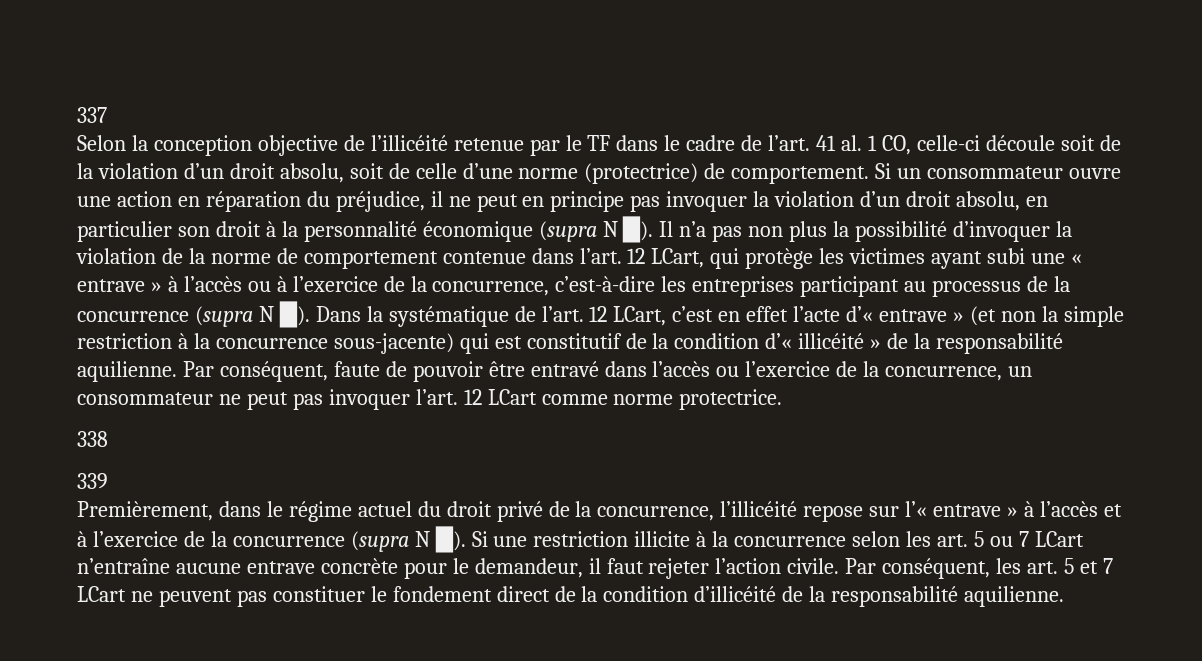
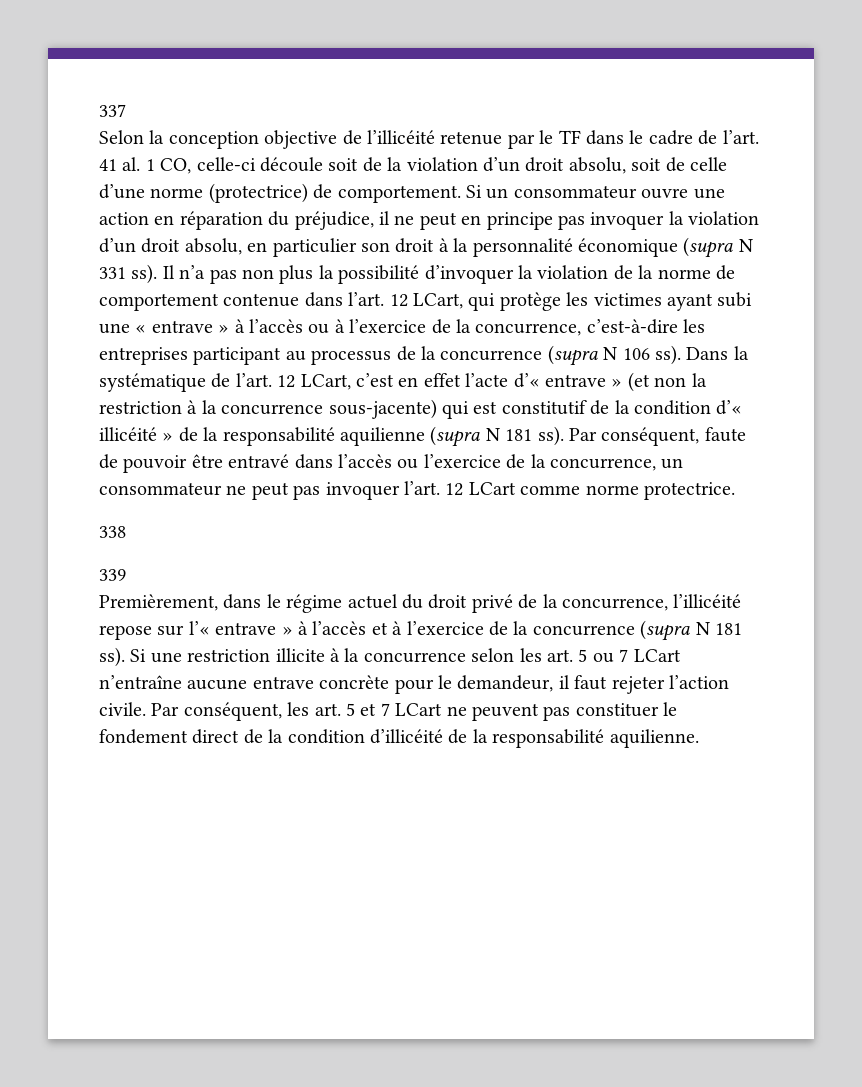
- Si un consommateur ouvre une action en réparation du préjudice, il ne peut en principe pas invoquer la violation d’un droit absolu, en particulier son droit à la personnalité économique (supra N █).
+ Si un consommateur ouvre une action en réparation du préjudice, il ne peut en principe pas invoquer la violation d’un droit absolu, en particulier son droit à la personnalité économique (supra N 331 ss).
- 12 LCart, qui protège les victimes ayant subi une « entrave » à l’accès ou à l’exercice de la concurrence, c’est-à-dire les entreprises participant au processus de la concurrence (supra N █).
+ 12 LCart, qui protège les victimes ayant subi une « entrave » à l’accès ou à l’exercice de la concurrence, c’est-à-dire les entreprises participant au processus de la concurrence (supra N 106 ss).
- 12 LCart, c’est en effet l’acte d’« entrave » (et non la simple restriction à la concurrence sous-jacente) qui est constitutif de la condition d’« illicéité » de la responsabilité aquilienne.
+ 12 LCart, c’est en effet l’acte d’« entrave » (et non la restriction à la concurrence sous-jacente) qui est constitutif de la condition d’« illicéité » de la responsabilité aquilienne (supra N 181 ss).
- Premièrement, dans le régime actuel du droit privé de la concurrence, l’illicéité repose sur l’« entrave » à l’accès et à l’exercice de la concurrence (supra N █).
+ Premièrement, dans le régime actuel du droit privé de la concurrence, l’illicéité repose sur l’« entrave » à l’accès et à l’exercice de la concurrence (supra N 181 ss).

